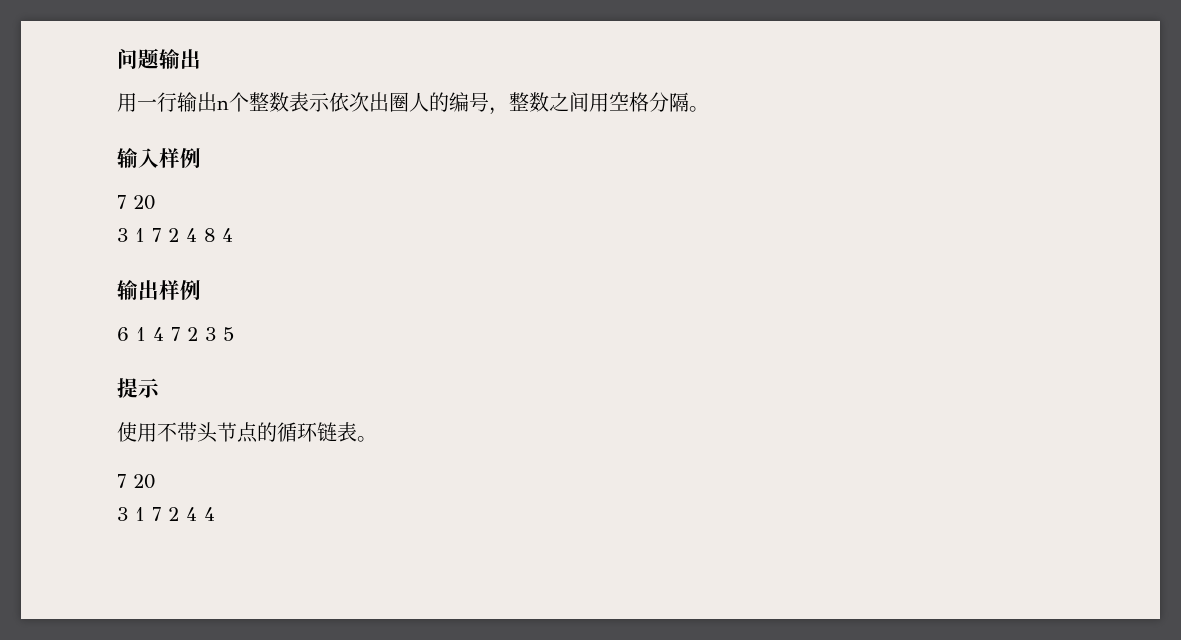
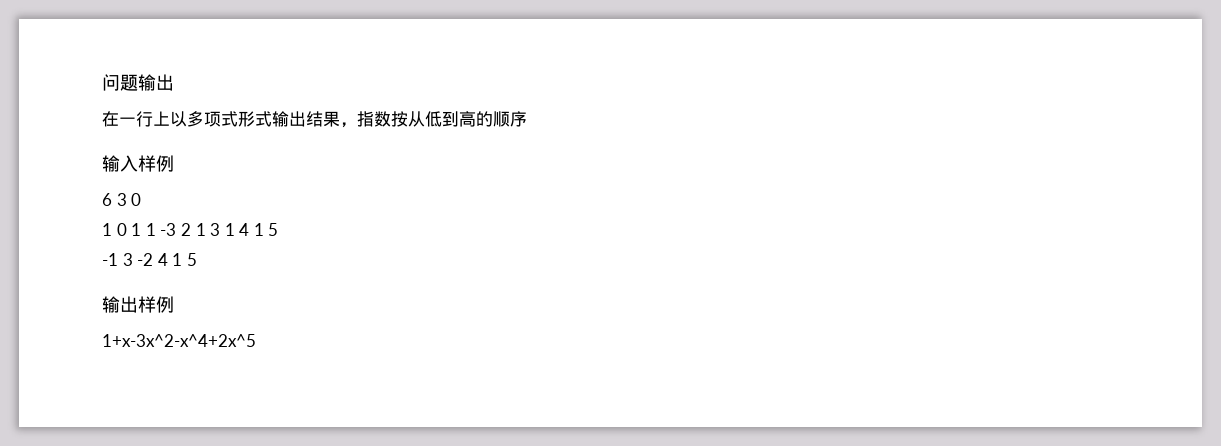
- 用一行输出n个整数表示依次出圈人的编号，整数之间用空格分隔。
+ 在一行上以多项式形式输出结果，指数按从低到高的顺序
  输入样例
- 7 20
- 3 1 7 2 4 8 4
+ 6 3 0
+ 1 0 1 1 -3 2 1 3 1 4 1 5
+ -1 3 -2 4 1 5
- 6 1 4 7 2 3 5
- 提示
- 使用不带头节点的循环链表。
- 7 20
- 3 1 7 2 4 4
+ 1+x-3x^2-x^4+2x^5

